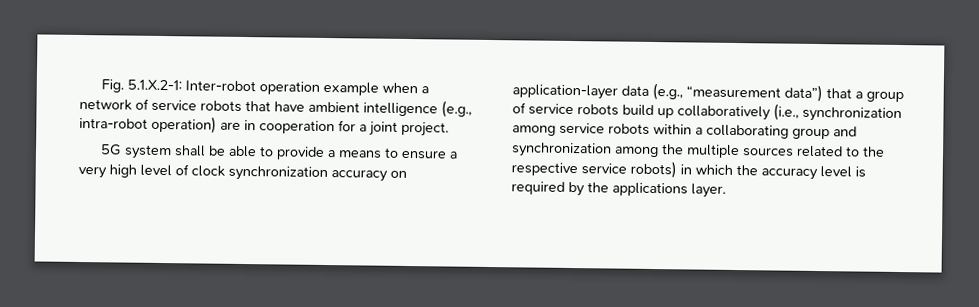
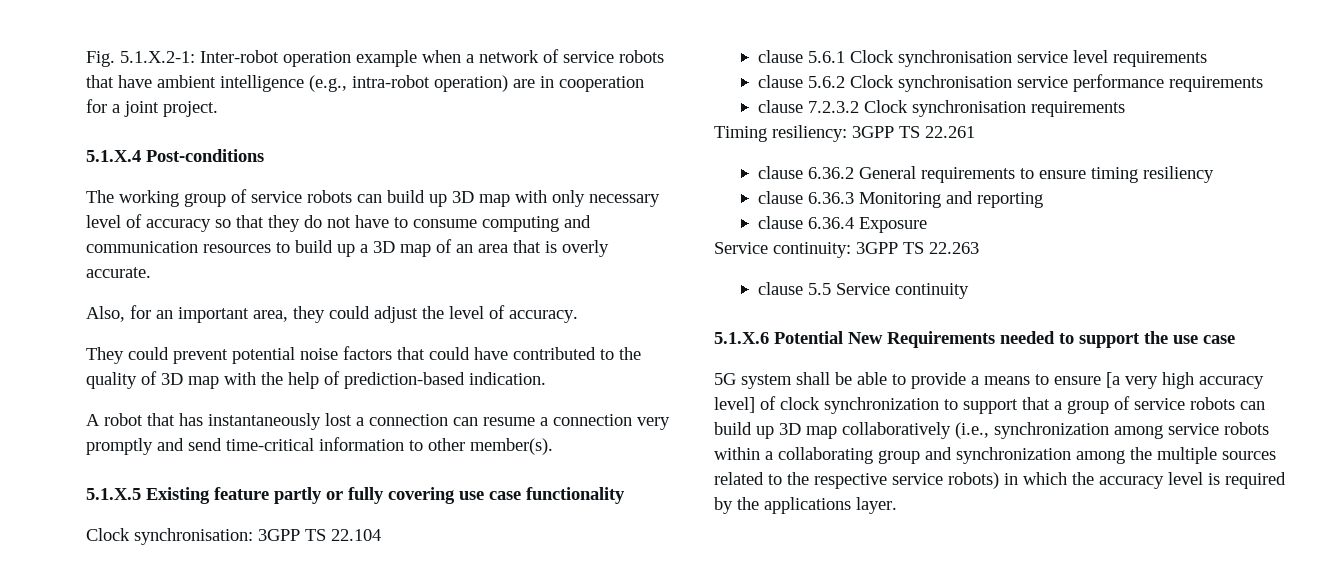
+ 5.1.X.4 Post-conditions
+ The working group of service robots can build up 3D map with only necessary level of accuracy so that they do not have to consume computing and communication resources to build up a 3D map of an area that is overly accurate.
+ Also, for an important area, they could adjust the level of accuracy.
+ They could prevent potential noise factors that could have contributed to the quality of 3D map with the help of prediction-based indication.
+ A robot that has instantaneously lost a connection can resume a connection very promptly and send time-critical information to other member(s).
+ 5.1.X.5 Existing feature partly or fully covering use case functionality
+ Clock synchronisation: 3GPP TS 22.104
+ clause 5.6.1 Clock synchronisation service level requirements
+ clause 5.6.2 Clock synchronisation service performance requirements
+ clause 7.2.3.2 Clock synchronisation requirements
+ Timing resiliency: 3GPP TS 22.261
+ clause 6.36.2 General requirements to ensure timing resiliency
+ clause 6.36.3 Monitoring and reporting
+ clause 6.36.4 Exposure
+ Service continuity: 3GPP TS 22.263
+ clause 5.5 Service continuity
+ 5.1.X.6 Potential New Requirements needed to support the use case
- 5G system shall be able to provide a means to ensure a very high level of clock synchronization accuracy on application-layer data (e.g., “measurement data”) that a group of service robots build up collaboratively (i.e., synchronization among service robots within a collaborating group and synchronization among the multiple sources related to the respective service robots) in which the accuracy level is required by the applications layer.
+ 5G system shall be able to provide a means to ensure [a very high accuracy level] of clock synchronization to support that a group of service robots can build up 3D map collaboratively (i.e., synchronization among service robots within a collaborating group and synchronization among the multiple sources related to the respective service robots) in which the accuracy level is required by the applications layer.

